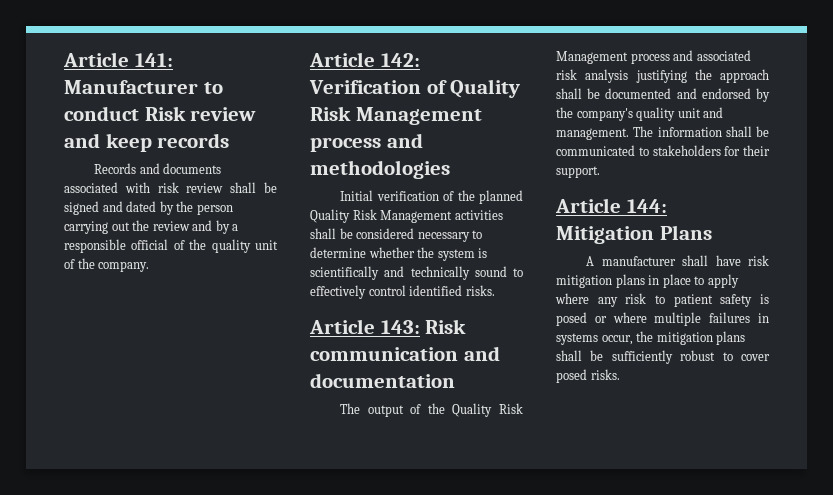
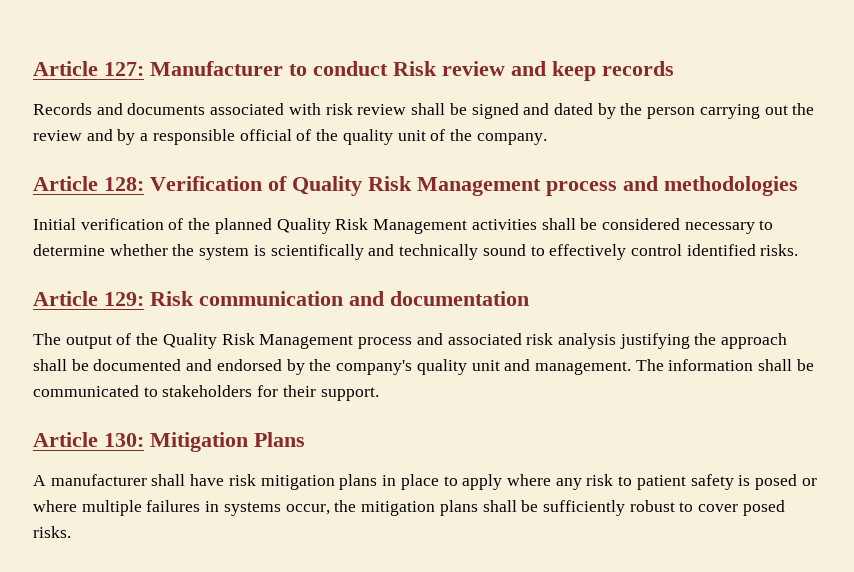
- Article 141: Manufacturer to conduct Risk review and keep records
+ Article 127: Manufacturer to conduct Risk review and keep records
- Article 142: Verification of Quality Risk Management process and methodologies
+ Article 128: Verification of Quality Risk Management process and methodologies
- Article 143: Risk communication and documentation
+ Article 129: Risk communication and documentation
- Article 144: Mitigation Plans
+ Article 130: Mitigation Plans

